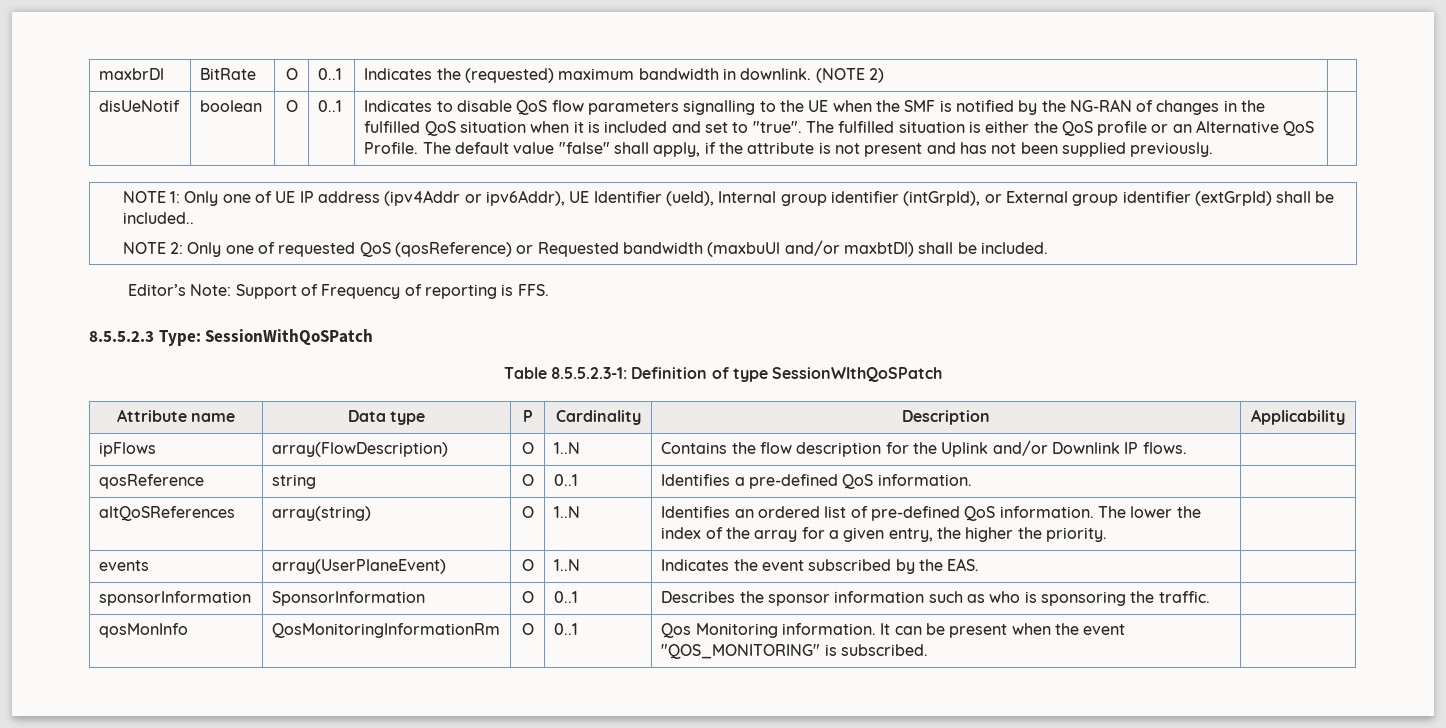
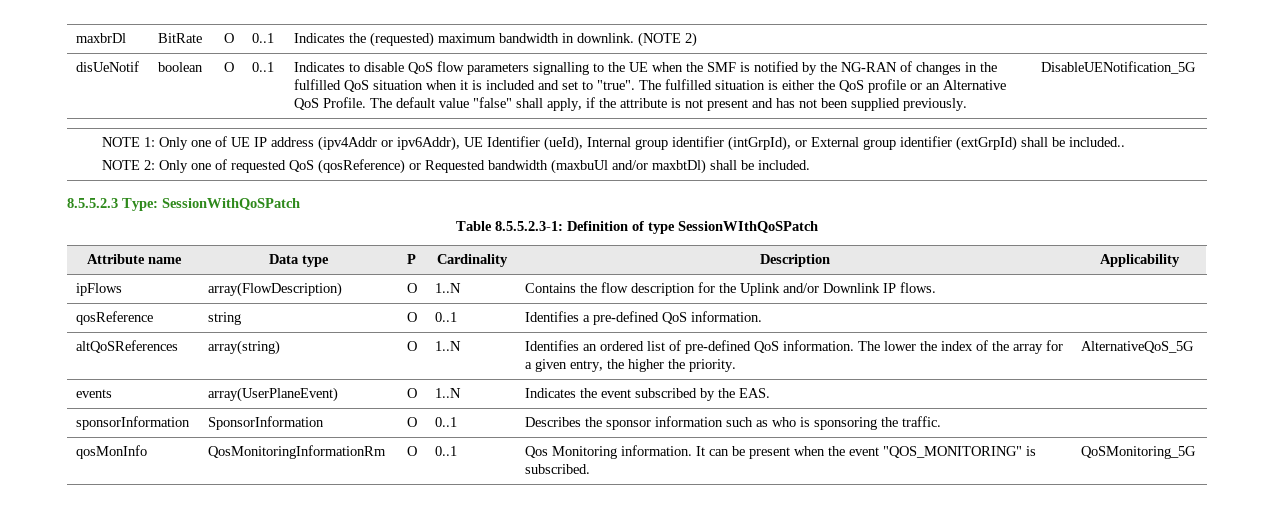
+ DisableUENotification_5G
- Editor’s Note: Support of Frequency of reporting is FFS.
- altQoSReferences | array(string) | O | 1..N | Identifies an ordered list of pre-defined QoS information. The lower the index of the array for a given entry, the higher the priority. |
+ altQoSReferences | array(string) | O | 1..N | Identifies an ordered list of pre-defined QoS information. The lower the index of the array for a given entry, the higher the priority. | AlternativeQoS_5G
- qosMonInfo | QosMonitoringInformationRm | O | 0..1 | Qos Monitoring information. It can be present when the event "QOS_MONITORING" is subscribed. |
+ qosMonInfo | QosMonitoringInformationRm | O | 0..1 | Qos Monitoring information. It can be present when the event "QOS_MONITORING" is subscribed. | QoSMonitoring_5G

